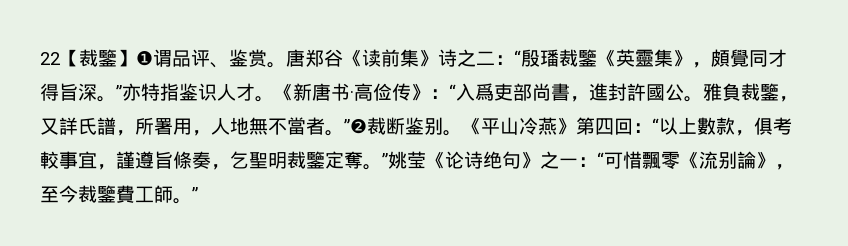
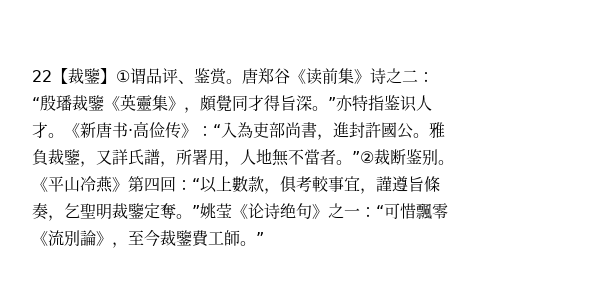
- 22【裁鑒】❶谓品评、鉴赏。
+ 22【裁鑒】①谓品评、鉴赏。
- 唐郑谷《读前集》诗之二：“殷璠裁鑒《英靈集》，頗覺同才得旨深。”亦特指鉴识人才。
+ 唐郑谷《读前集》诗之二：
+ “殷璠裁鑒《英靈集》，頗覺同才得旨深。”亦特指鉴识人
+ 才。
- 《新唐书·高俭传》：“入爲吏部尚書，進封許國公。
+ 《新唐书·高俭传》：“入為吏部尚書，進封許國公。
- 雅負裁鑒，又詳氏譜，所署用，人地無不當者。”❷裁断鉴别。《平山冷燕》第四回：“以上數款，俱考較事宜，謹遵旨條奏，乞聖明裁鑒定奪。”姚莹《论诗绝句》之一：“可惜飄零《流别論》，至今裁鑒費工師。”
+ 雅
+ 負裁鑒，又詳氏譜，所署用，人地無不當者。”②裁断鉴别。
+ 《平山冷燕》第四回：“以上數款，俱考較事宜，謹遵旨條
+ 奏，乞聖明裁鑒定奪。”姚莹《论诗绝句》之一：“可惜飄零
+ 《流別論》，至今裁鑒費工師。”

